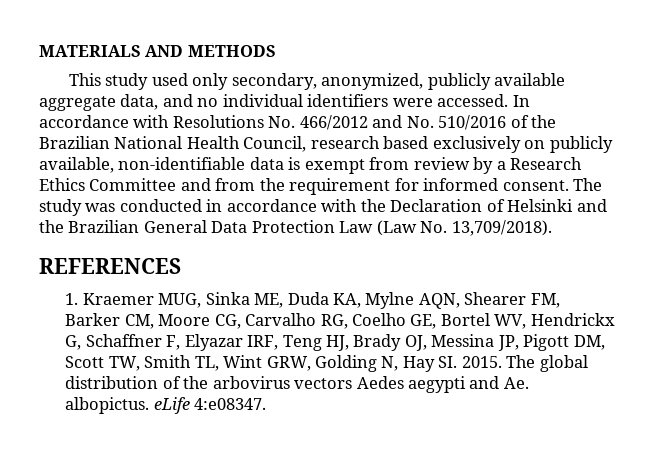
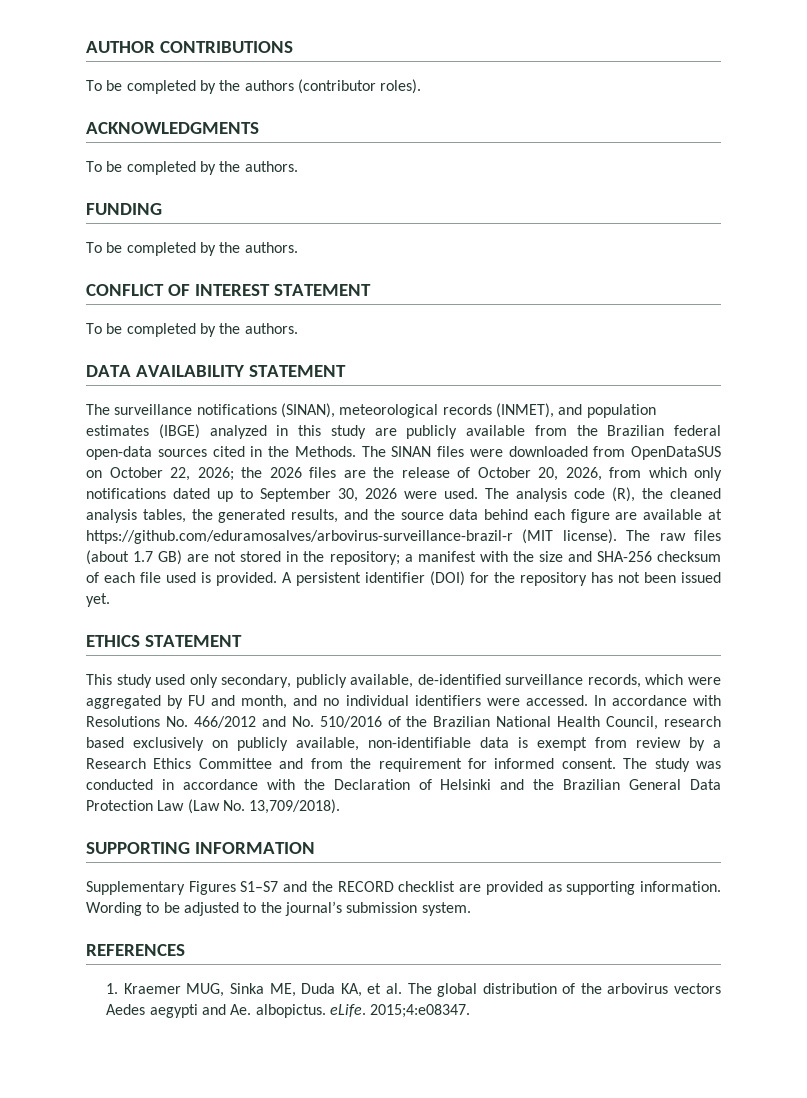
- MATERIALS AND METHODS
+ AUTHOR CONTRIBUTIONS
+ To be completed by the authors (contributor roles).
+ ACKNOWLEDGMENTS
+ To be completed by the authors.
+ FUNDING
+ To be completed by the authors.
+ CONFLICT OF INTEREST STATEMENT
+ To be completed by the authors.
+ DATA AVAILABILITY STATEMENT
+ The surveillance notifications (SINAN), meteorological records (INMET), and population estimates (IBGE) analyzed in this study are publicly available from the Brazilian federal open-data sources cited in the Methods. The SINAN files were downloaded from OpenDataSUS on October 22, 2026; the 2026 files are the release of October 20, 2026, from which only notifications dated up to September 30, 2026 were used. The analysis code (R), the cleaned analysis tables, the generated results, and the source data behind each figure are available at https://github.com/eduramosalves/arbovirus-surveillance-brazil-r (MIT license). The raw files (about 1.7 GB) are not stored in the repository; a manifest with the size and SHA-256 checksum of each file used is provided. A persistent identifier (DOI) for the repository has not been issued yet.
+ ETHICS STATEMENT
- This study used only secondary, anonymized, publicly available aggregate data, and no individual identifiers were accessed.
+ This study used only secondary, publicly available, de-identified surveillance records, which were aggregated by FU and month, and no individual identifiers were accessed.
+ SUPPORTING INFORMATION
+ Supplementary Figures S1–S7 and the RECORD checklist are provided as supporting information. Wording to be adjusted to the journal’s submission system.
- 1. Kraemer MUG, Sinka ME, Duda KA, Mylne AQN, Shearer FM, Barker CM, Moore CG, Carvalho RG, Coelho GE, Bortel WV, Hendrickx G, Schaffner F, Elyazar IRF, Teng HJ, Brady OJ, Messina JP, Pigott DM, Scott TW, Smith TL, Wint GRW, Golding N, Hay SI. 2015. The global distribution of the arbovirus vectors Aedes aegypti and Ae. albopictus. eLife 4:e08347.
+ 1. Kraemer MUG, Sinka ME, Duda KA, et al. The global distribution of the arbovirus vectors Aedes aegypti and Ae. albopictus. eLife. 2015;4:e08347.

